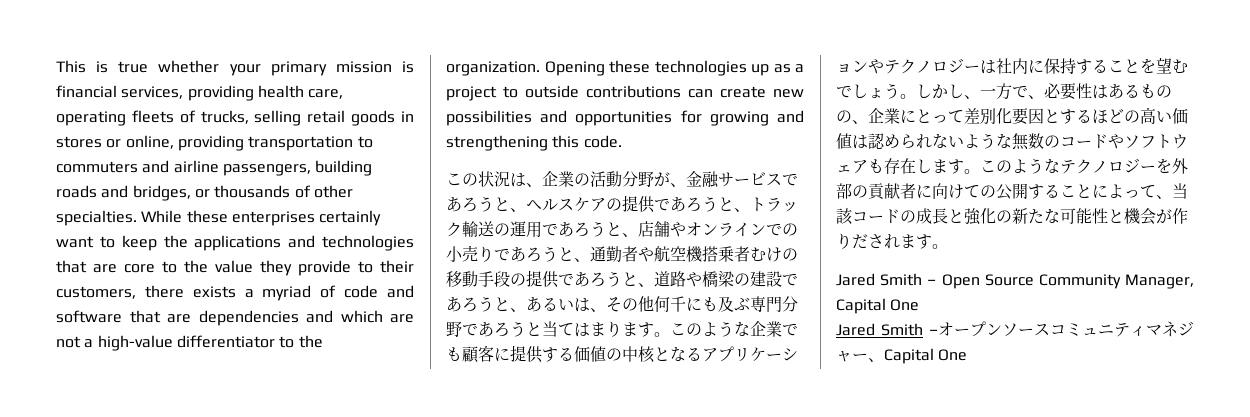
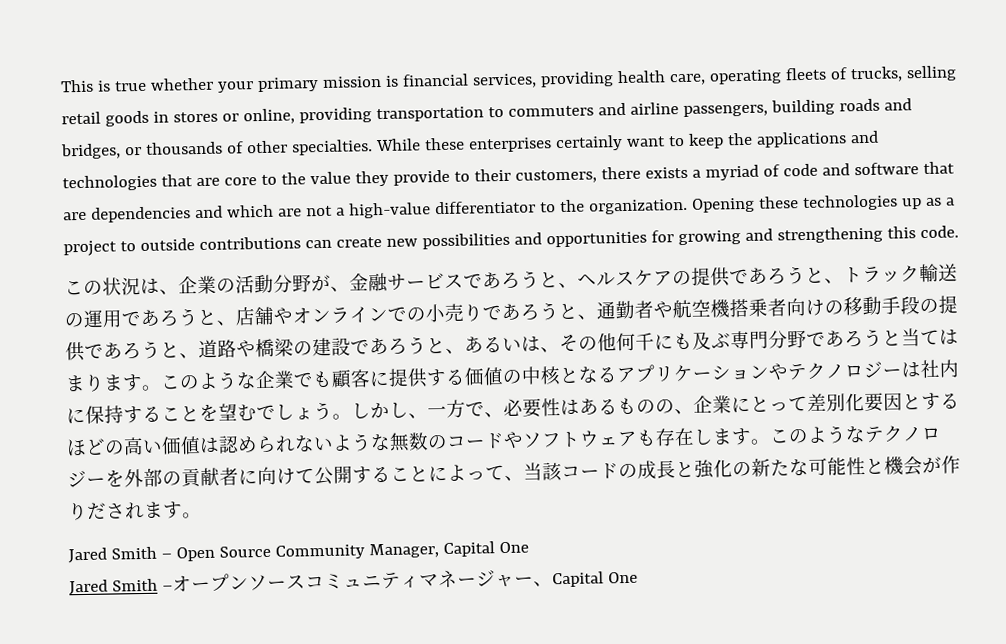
- この状況は、企業の活動分野が、金融サービスであろうと、ヘルスケアの提供であろうと、トラック輸送の運用であろうと、店舗やオンラインでの小売りであろうと、通勤者や航空機搭乗者むけの移動手段の提供であろうと、道路や橋梁の建設であろうと、あるいは、その他何千にも及ぶ専門分野であろうと当てはまります。
+ この状況は、企業の活動分野が、金融サービスであろうと、ヘルスケアの提供であろうと、トラック輸送の運用であろうと、店舗やオンラインでの小売りであろうと、通勤者や航空機搭乗者向けの移動手段の提供であろうと、道路や橋梁の建設であろうと、あるいは、その他何千にも及ぶ専門分野であろうと当てはまります。
- このようなテクノロジーを外部の貢献者に向けての公開することによって、当該コードの成長と強化の新たな可能性と機会が作りだされます。
+ このようなテクノロジーを外部の貢献者に向けて公開することによって、当該コードの成長と強化の新たな可能性と機会が作りだされます。
- Jared Smith –オープンソースコミュニティマネジャー、Capital One
+ Jared Smith –オープンソースコミュニティマネージャー、Capital One

